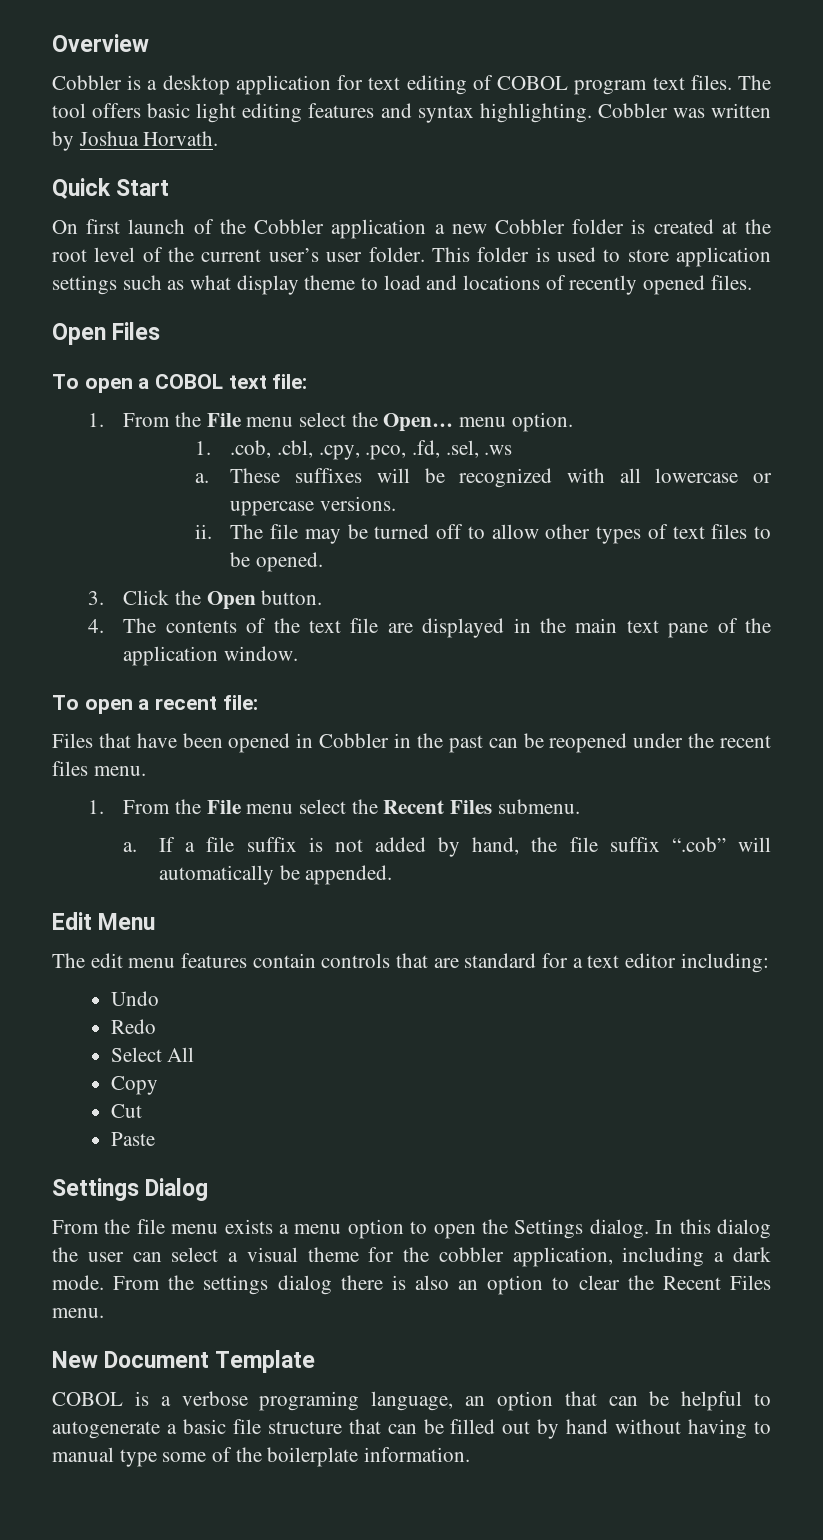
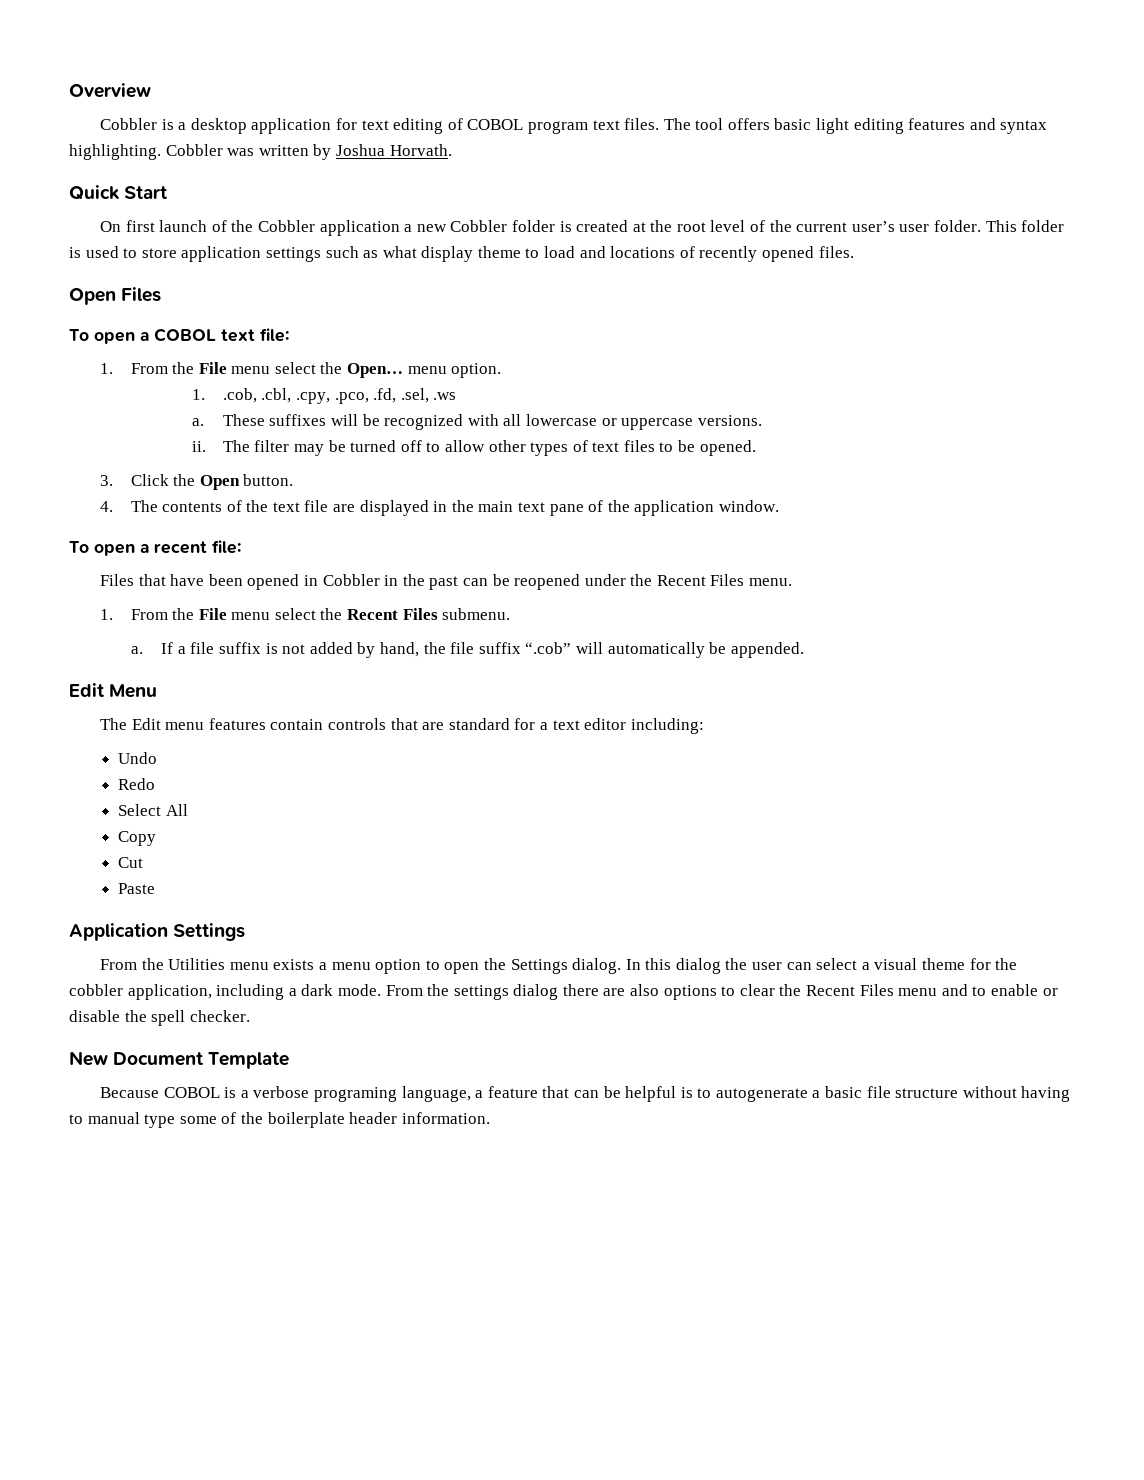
- The file may be turned off to allow other types of text files to be opened.
+ The filter may be turned off to allow other types of text files to be opened.
- Files that have been opened in Cobbler in the past can be reopened under the recent files menu.
+ Files that have been opened in Cobbler in the past can be reopened under the Recent Files menu.
- The edit menu features contain controls that are standard for a text editor including:
+ The Edit menu features contain controls that are standard for a text editor including:
- Settings Dialog
- From the file menu exists a menu option to open the Settings dialog.
+ Application Settings
+ From the Utilities menu exists a menu option to open the Settings dialog.
- From the settings dialog there is also an option to clear the Recent Files menu.
+ From the settings dialog there are also options to clear the Recent Files menu and to enable or disable the spell checker.
- COBOL is a verbose programing language, an option that can be helpful to autogenerate a basic file structure that can be filled out by hand without having to manual type some of the boilerplate information.
+ Because COBOL is a verbose programing language, a feature that can be helpful is to autogenerate a basic file structure without having to manual type some of the boilerplate header information.

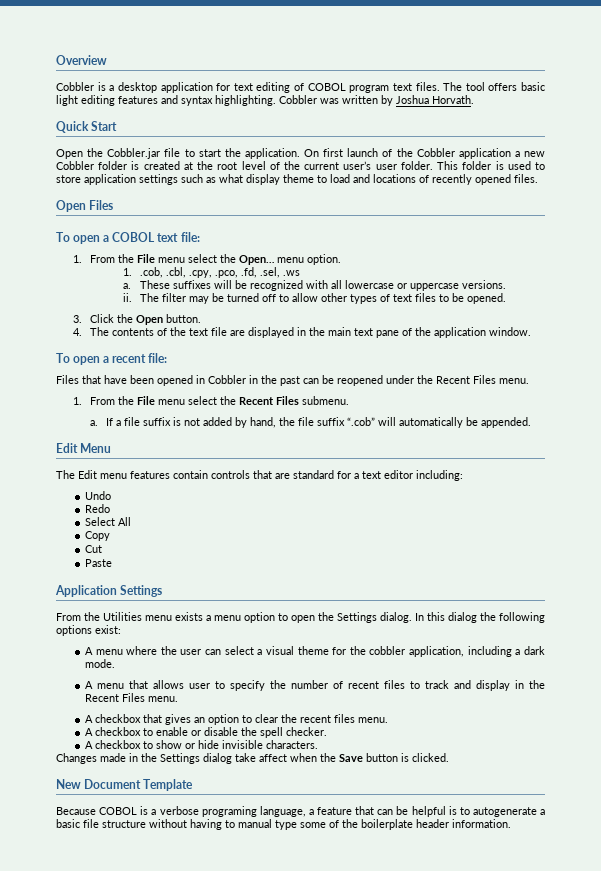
+ Open the Cobbler.jar file to start the application.
- In this dialog the user can select a visual theme for the cobbler application, including a dark mode. From the settings dialog there are also options to clear the Recent Files menu and to enable or disable the spell checker.
+ In this dialog the following options exist:
+ A menu where the user can select a visual theme for the cobbler application, including a dark mode.
+ A menu that allows user to specify the number of recent files to track and display in the Recent Files menu.
+ A checkbox that gives an option to clear the recent files menu.
+ A checkbox to enable or disable the spell checker.
+ A checkbox to show or hide invisible characters.
+ Changes made in the Settings dialog take affect when the Save button is clicked.

